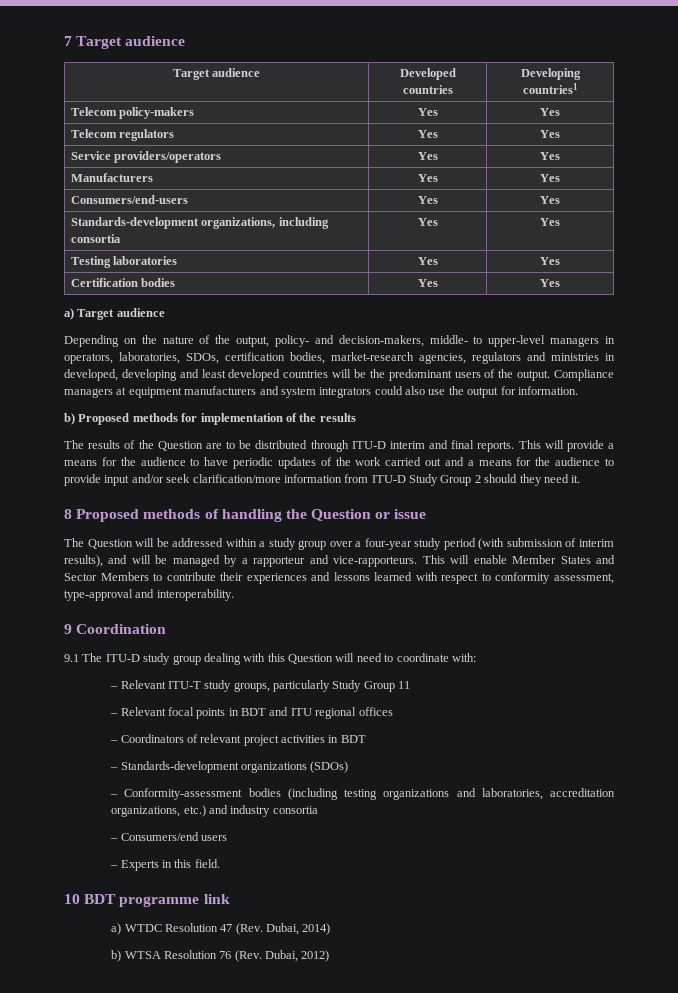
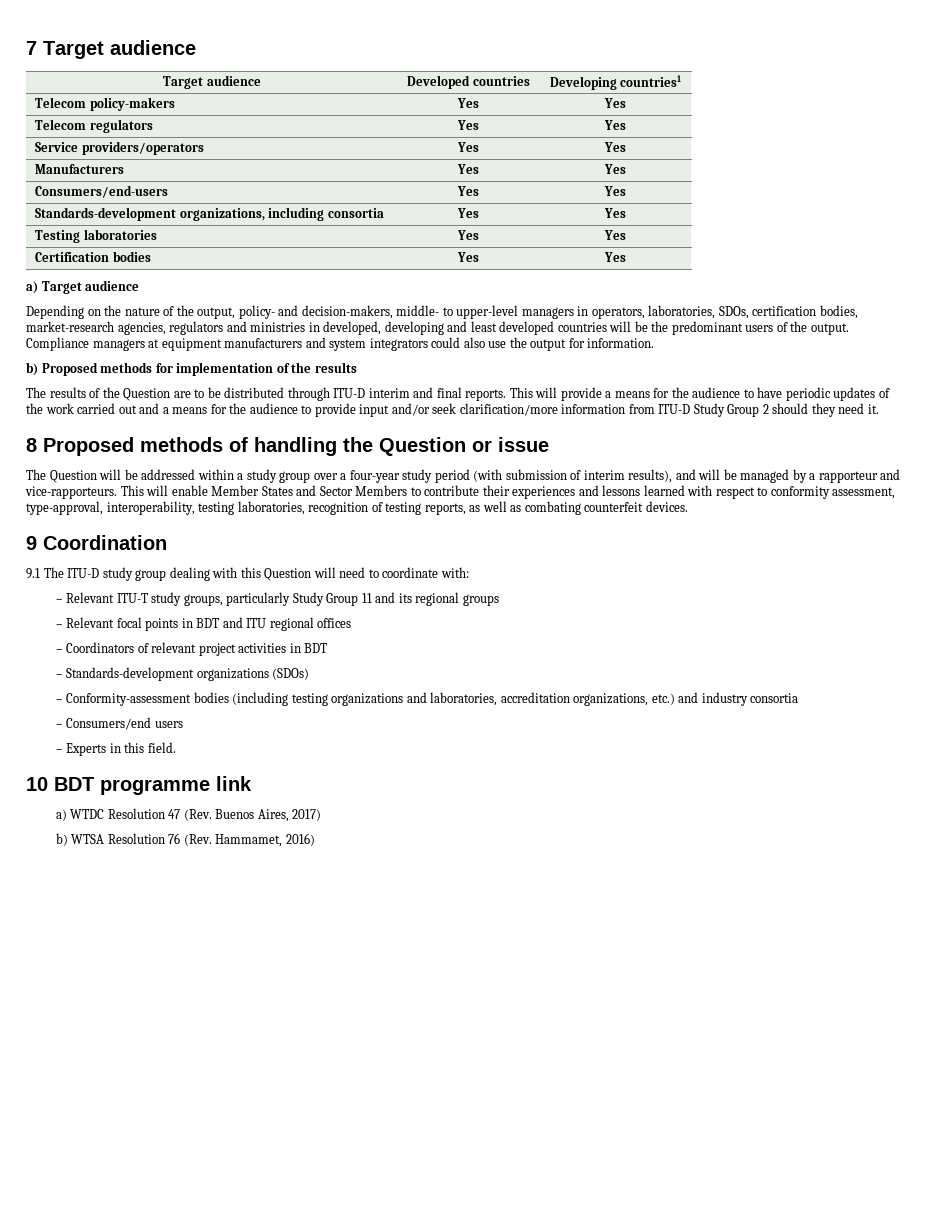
- This will enable Member States and Sector Members to contribute their experiences and lessons learned with respect to conformity assessment, type-approval and interoperability.
+ This will enable Member States and Sector Members to contribute their experiences and lessons learned with respect to conformity assessment, type-approval, interoperability, testing laboratories, recognition of testing reports, as well as combating counterfeit devices.
- – Relevant ITU-T study groups, particularly Study Group 11
+ – Relevant ITU-T study groups, particularly Study Group 11 and its regional groups
- a) WTDC Resolution 47 (Rev. Dubai, 2014)
+ a) WTDC Resolution 47 (Rev. Buenos Aires, 2017)
- b) WTSA Resolution 76 (Rev. Dubai, 2012)
+ b) WTSA Resolution 76 (Rev. Hammamet, 2016)

